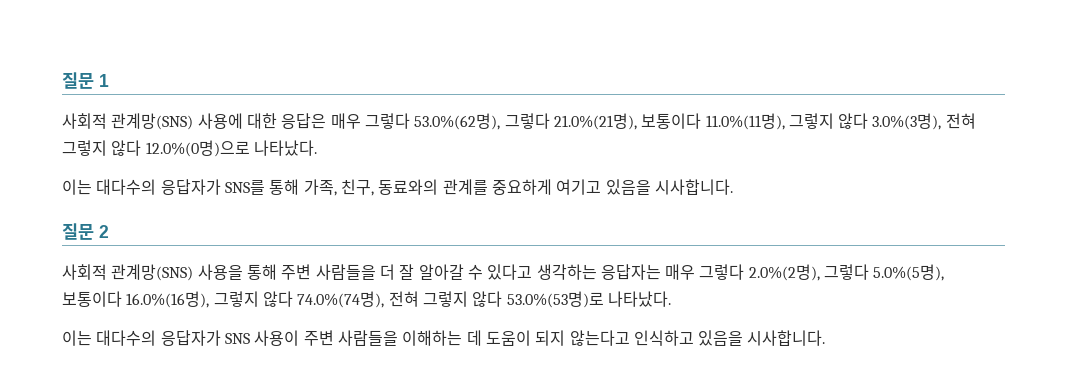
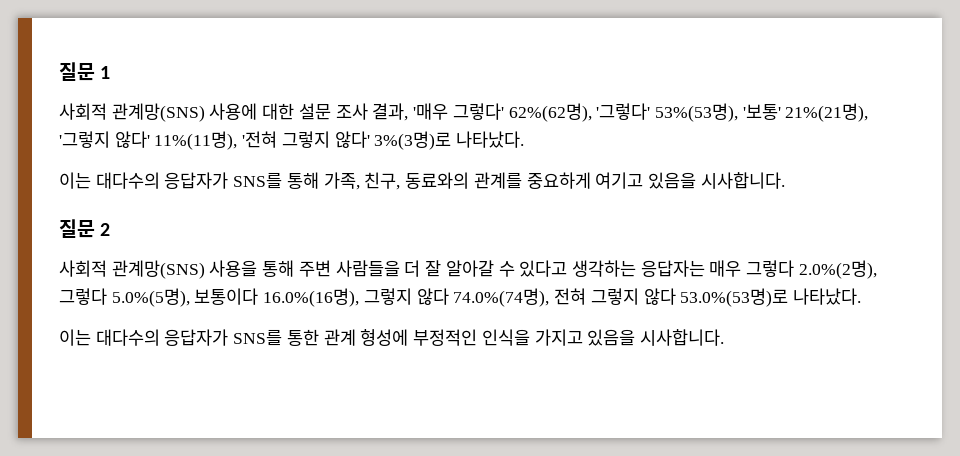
- 사회적 관계망(SNS) 사용에 대한 응답은 매우 그렇다 53.0%(62명), 그렇다 21.0%(21명), 보통이다 11.0%(11명), 그렇지 않다 3.0%(3명), 전혀 그렇지 않다 12.0%(0명)으로 나타났다.
+ 사회적 관계망(SNS) 사용에 대한 설문 조사 결과, '매우 그렇다' 62%(62명), '그렇다' 53%(53명), '보통' 21%(21명), '그렇지 않다' 11%(11명), '전혀 그렇지 않다' 3%(3명)로 나타났다.
- 이는 대다수의 응답자가 SNS 사용이 주변 사람들을 이해하는 데 도움이 되지 않는다고 인식하고 있음을 시사합니다.
+ 이는 대다수의 응답자가 SNS를 통한 관계 형성에 부정적인 인식을 가지고 있음을 시사합니다.

